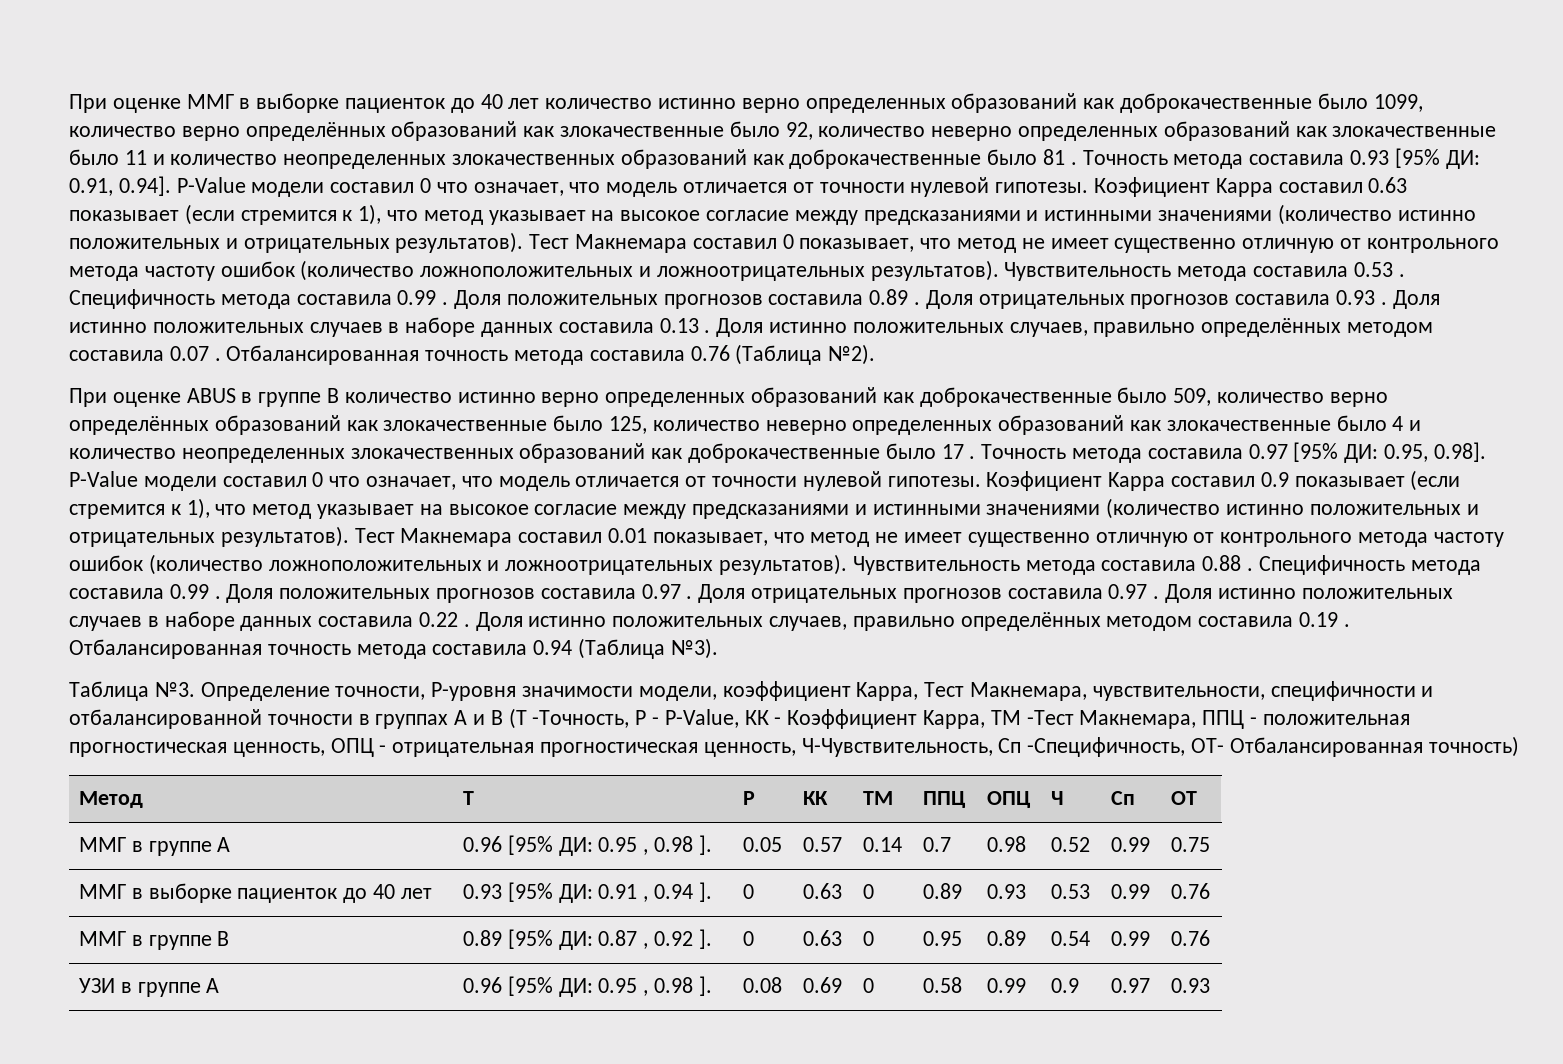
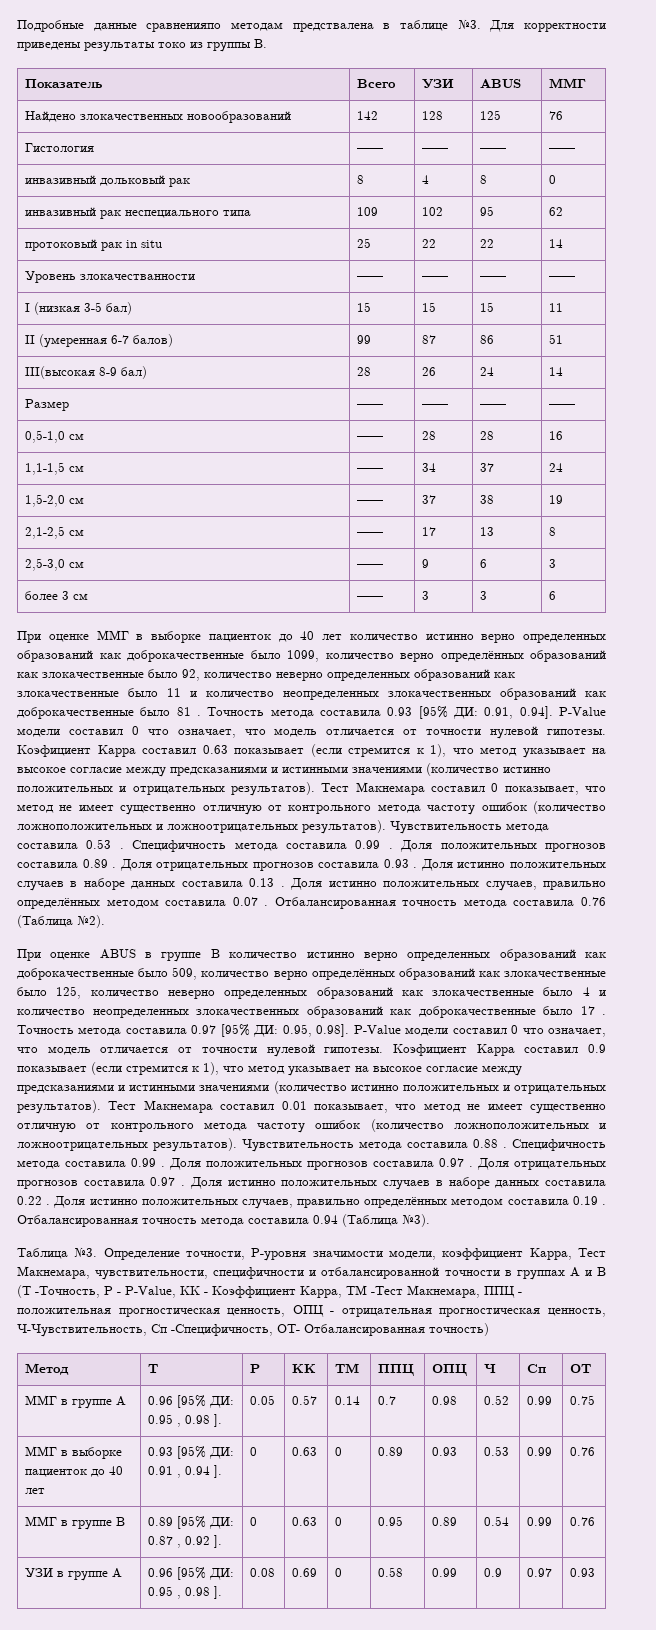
+ Подробные данные сравненияпо методам предствалена в таблице №3. Для корректности приведены результаты токо из группы B.
+ Показатель | Всего | УЗИ | ABUS | ММГ
+ Найдено злокачественных новообразований | 142 | 128 | 125 | 76
+ Гистология | —— | —— | —— | ——
+ инвазивный дольковый рак | 8 | 4 | 8 | 0
+ инвазивный рак неспециального типа | 109 | 102 | 95 | 62
+ протоковый рак in situ | 25 | 22 | 22 | 14
+ Уровень злокачестванности | —— | —— | —— | ——
+ I (низкая 3-5 бал) | 15 | 15 | 15 | 11
+ II (умеренная 6-7 балов) | 99 | 87 | 86 | 51
+ III(высокая 8-9 бал) | 28 | 26 | 24 | 14
+ Размер | —— | —— | —— | ——
+ 0,5-1,0 см | —— | 28 | 28 | 16
+ 1,1-1,5 см | —— | 34 | 37 | 24
+ 1,5-2,0 см | —— | 37 | 38 | 19
+ 2,1-2,5 см | —— | 17 | 13 | 8
+ 2,5-3,0 см | —— | 9 | 6 | 3
+ более 3 см | —— | 3 | 3 | 6

